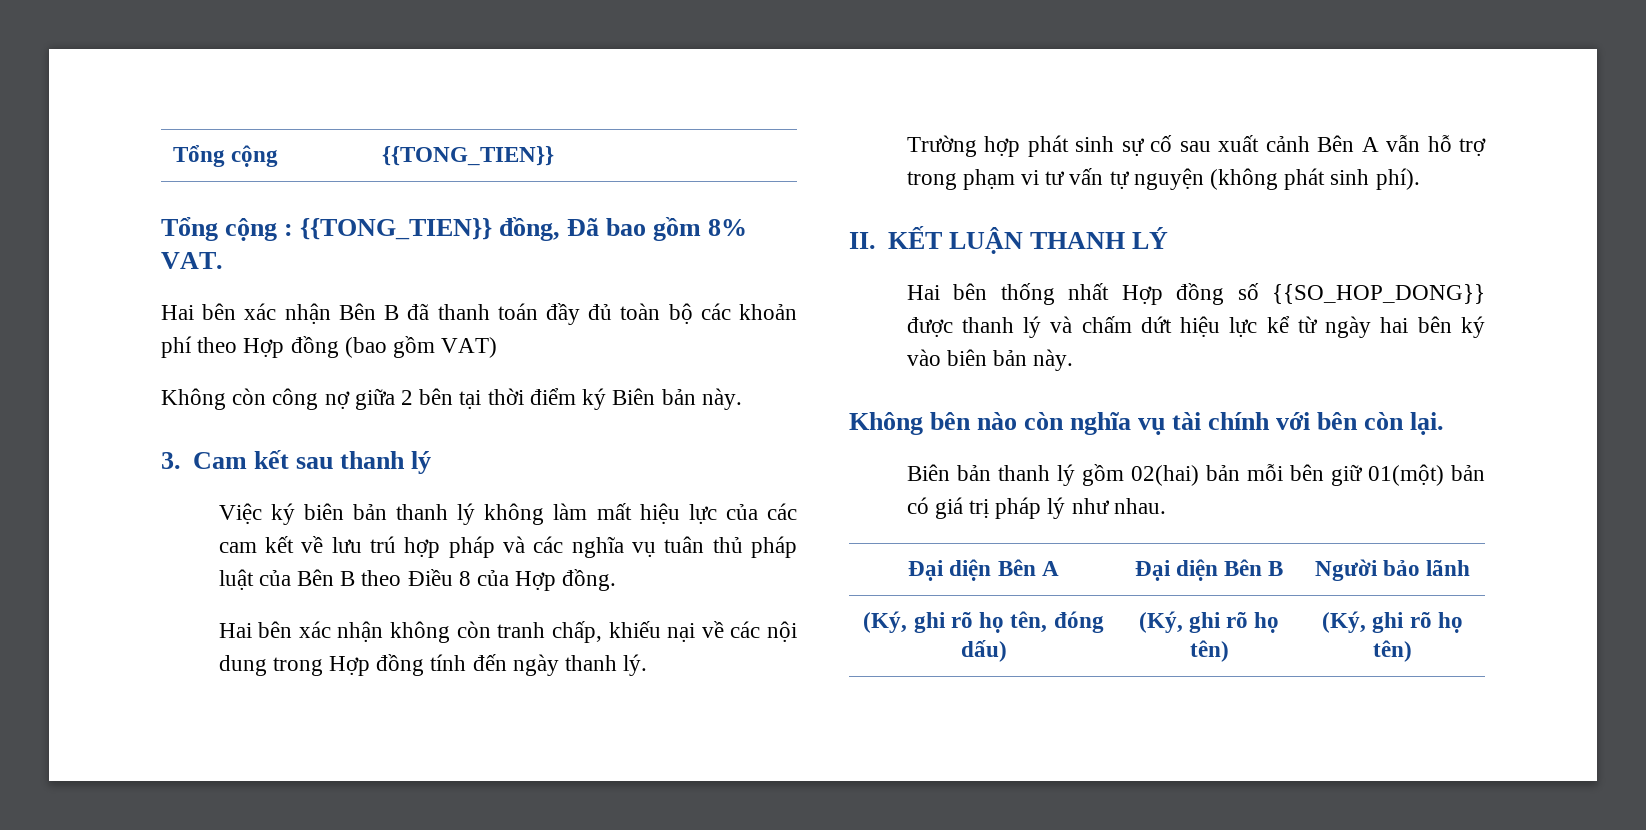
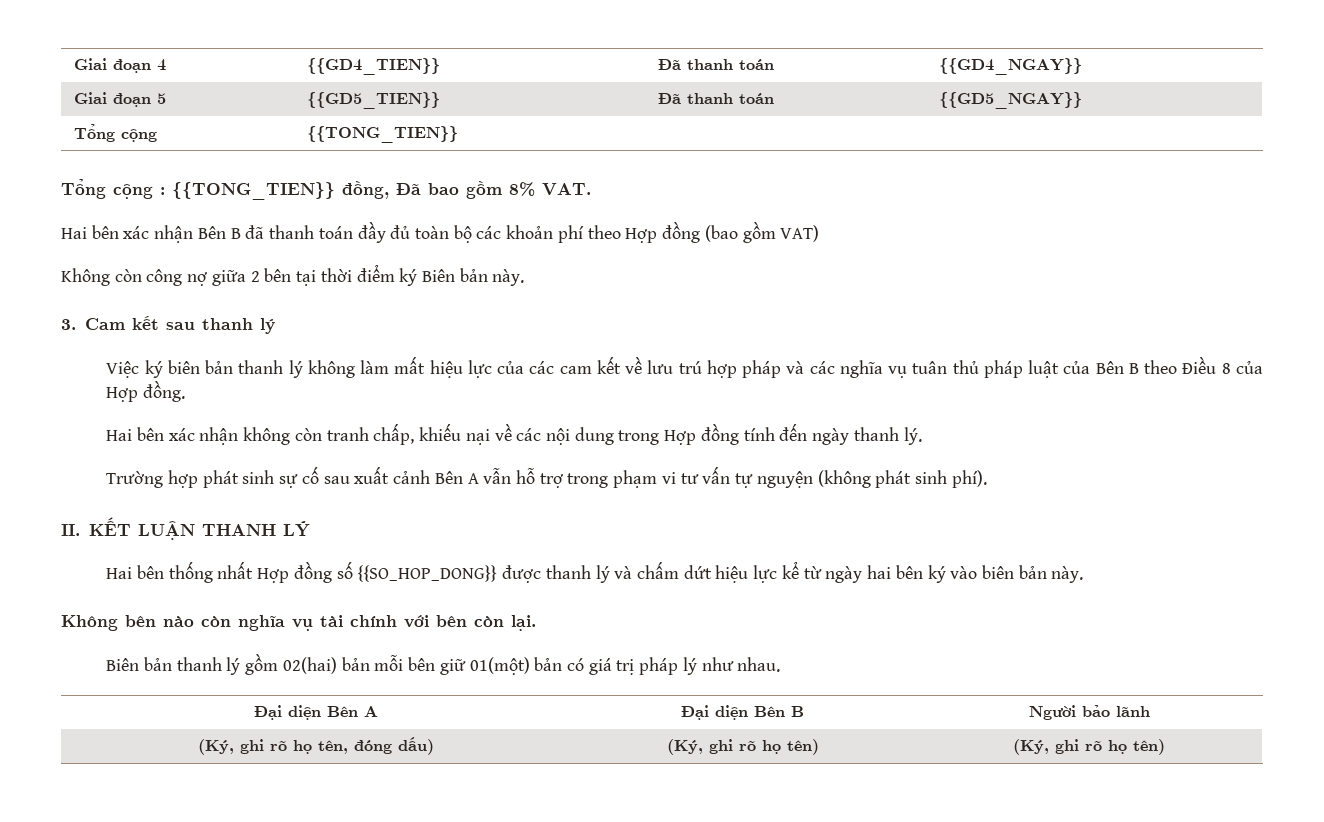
+ Giai đoạn 4 | {{GD4_TIEN}} | Đã thanh toán | {{GD4_NGAY}}
+ Giai đoạn 5 | {{GD5_TIEN}} | Đã thanh toán | {{GD5_NGAY}}

